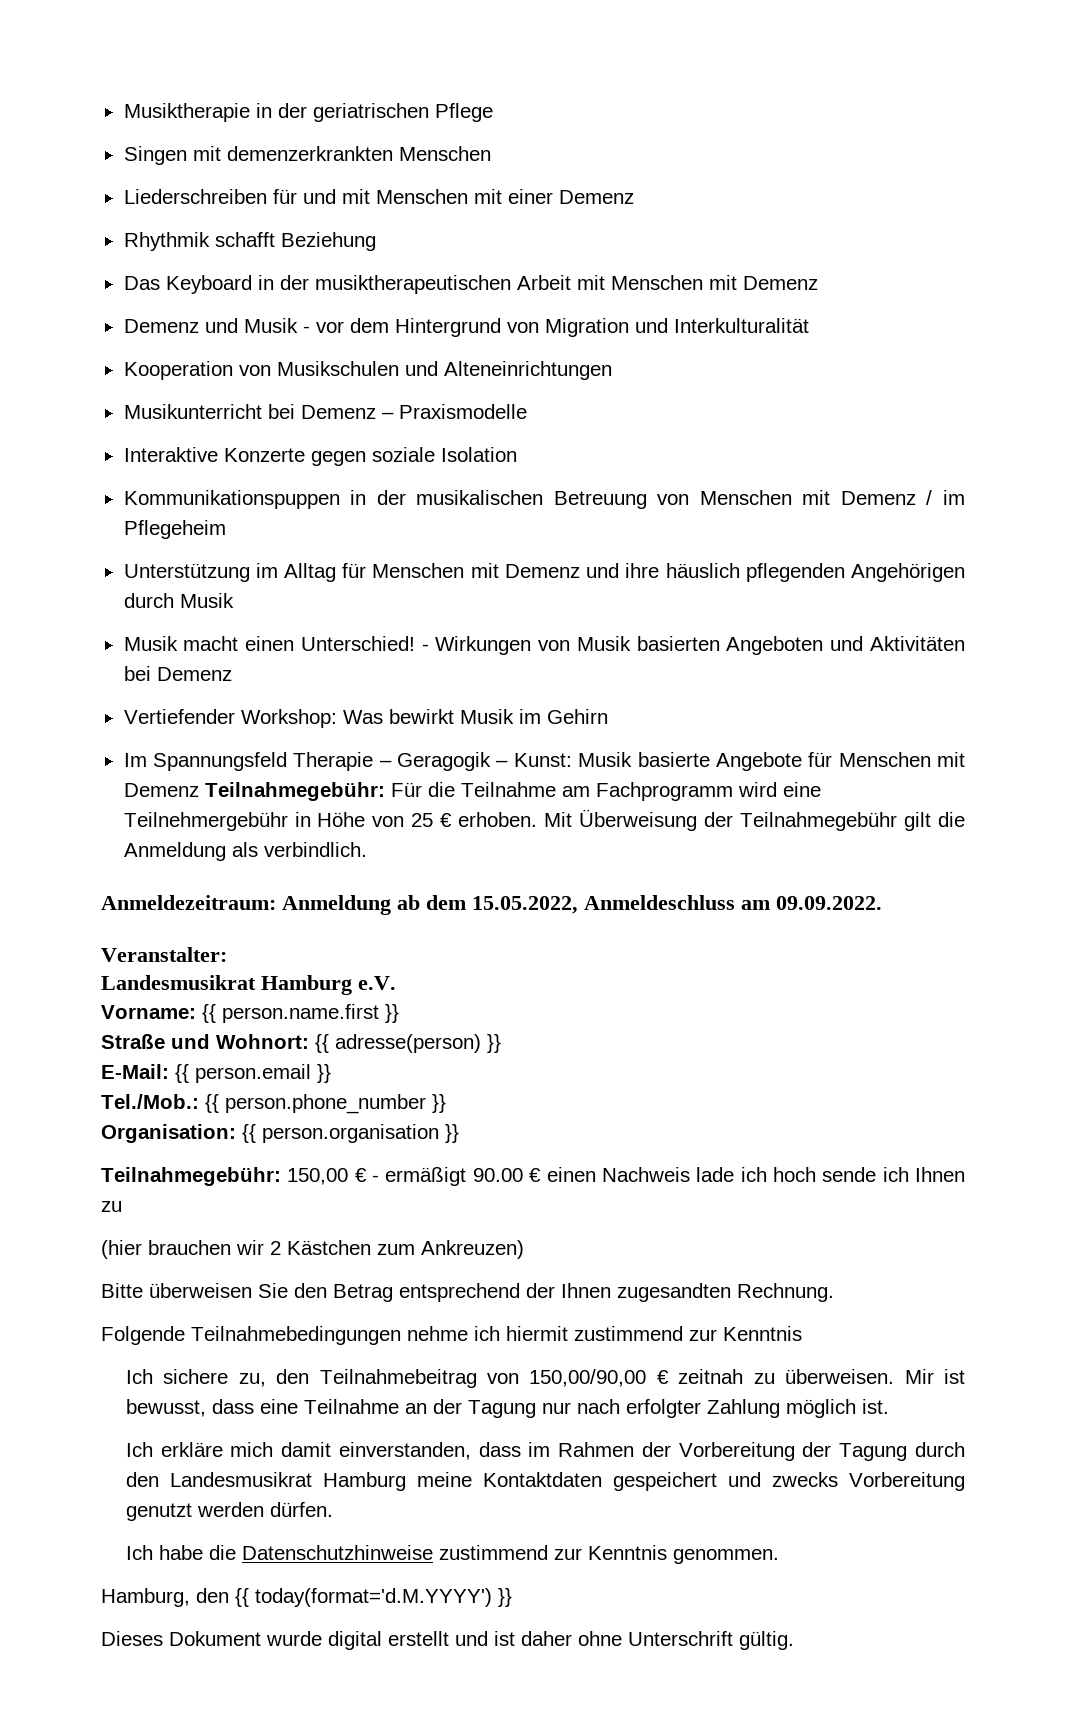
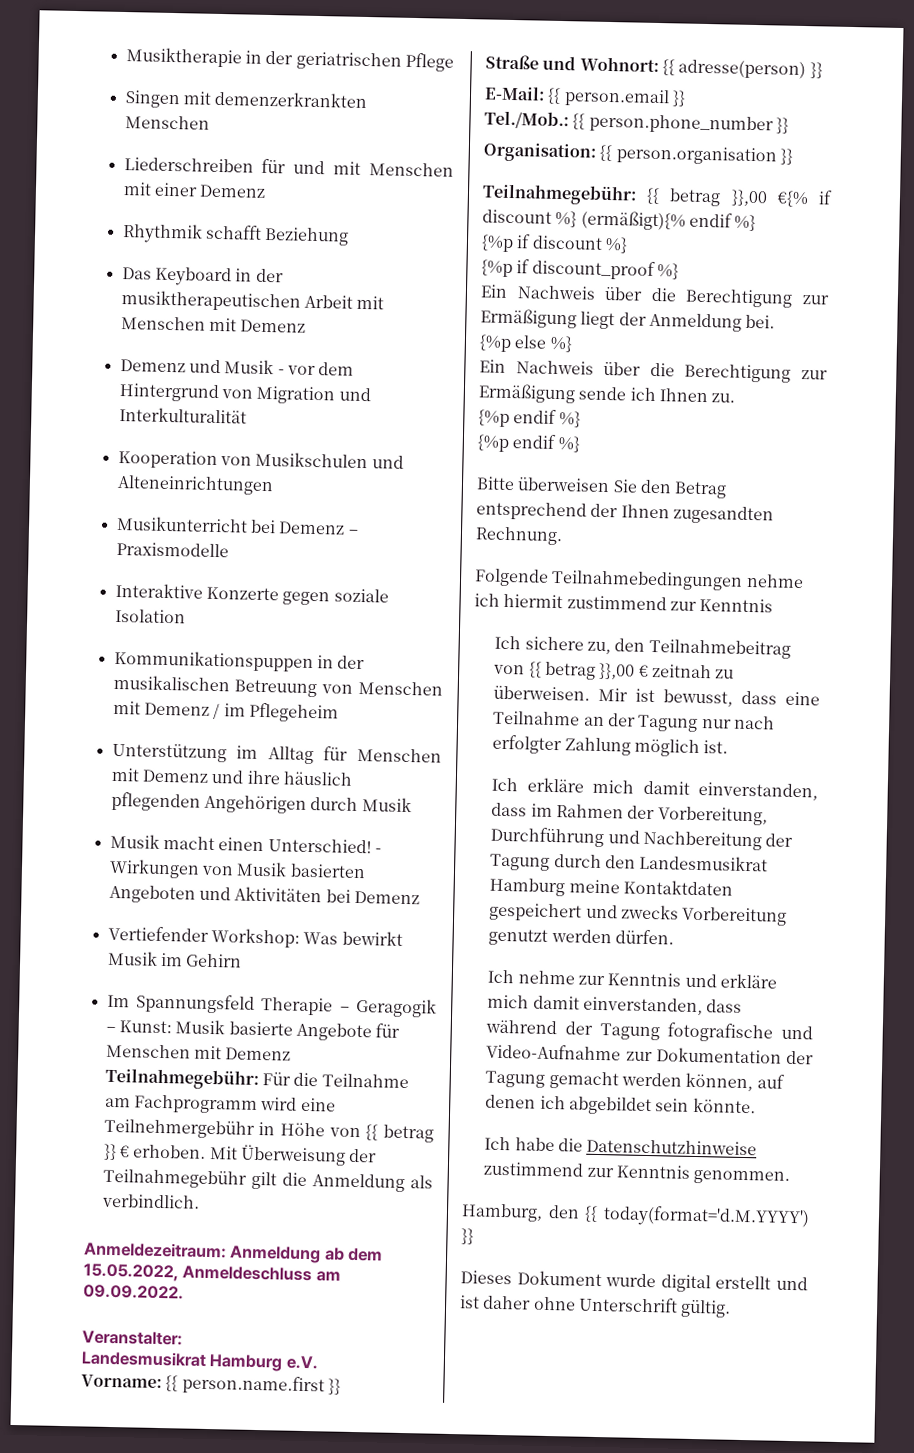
- Im Spannungsfeld Therapie – Geragogik – Kunst: Musik basierte Angebote für Menschen mit Demenz Teilnahmegebühr: Für die Teilnahme am Fachprogramm wird eine Teilnehmergebühr in Höhe von 25 € erhoben.
+ Im Spannungsfeld Therapie – Geragogik – Kunst: Musik basierte Angebote für Menschen mit Demenz Teilnahmegebühr: Für die Teilnahme am Fachprogramm wird eine Teilnehmergebühr in Höhe von {{ betrag }} € erhoben.
- Teilnahmegebühr: 150,00 € - ermäßigt 90.00 € einen Nachweis lade ich hoch sende ich Ihnen zu
- (hier brauchen wir 2 Kästchen zum Ankreuzen)
+ Teilnahmegebühr: {{ betrag }},00 €{% if discount %} (ermäßigt){% endif %}
+ {%p if discount %}
+ {%p if discount_proof %}
+ Ein Nachweis über die Berechtigung zur Ermäßigung liegt der Anmeldung bei.
+ {%p else %}
+ Ein Nachweis über die Berechtigung zur Ermäßigung sende ich Ihnen zu.
+ {%p endif %}
+ {%p endif %}
- Ich sichere zu, den Teilnahmebeitrag von 150,00/90,00 € zeitnah zu überweisen.
+ Ich sichere zu, den Teilnahmebeitrag von {{ betrag }},00 € zeitnah zu überweisen.
- Ich erkläre mich damit einverstanden, dass im Rahmen der Vorbereitung der Tagung durch den Landesmusikrat Hamburg meine Kontaktdaten gespeichert und zwecks Vorbereitung genutzt werden dürfen.
+ Ich erkläre mich damit einverstanden, dass im Rahmen der Vorbereitung, Durchführung und Nachbereitung der Tagung durch den Landesmusikrat Hamburg meine Kontaktdaten gespeichert und zwecks Vorbereitung genutzt werden dürfen.
+ Ich nehme zur Kenntnis und erkläre mich damit einverstanden, dass während der Tagung fotografische und Video-Aufnahme zur Dokumentation der Tagung gemacht werden können, auf denen ich abgebildet sein könnte.

